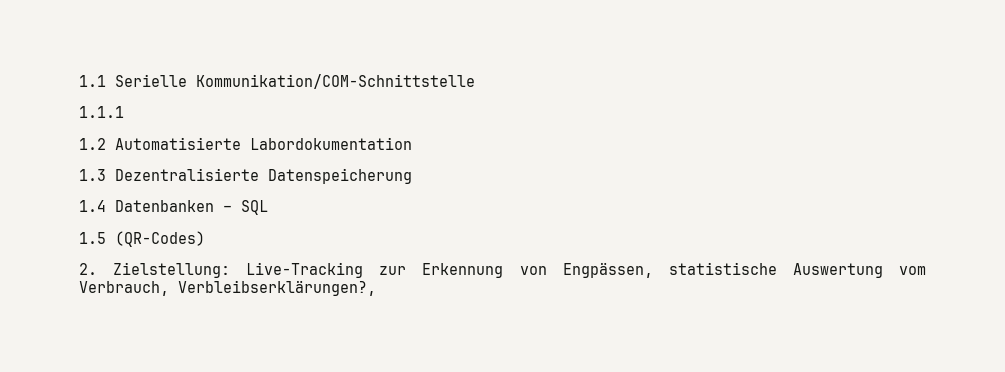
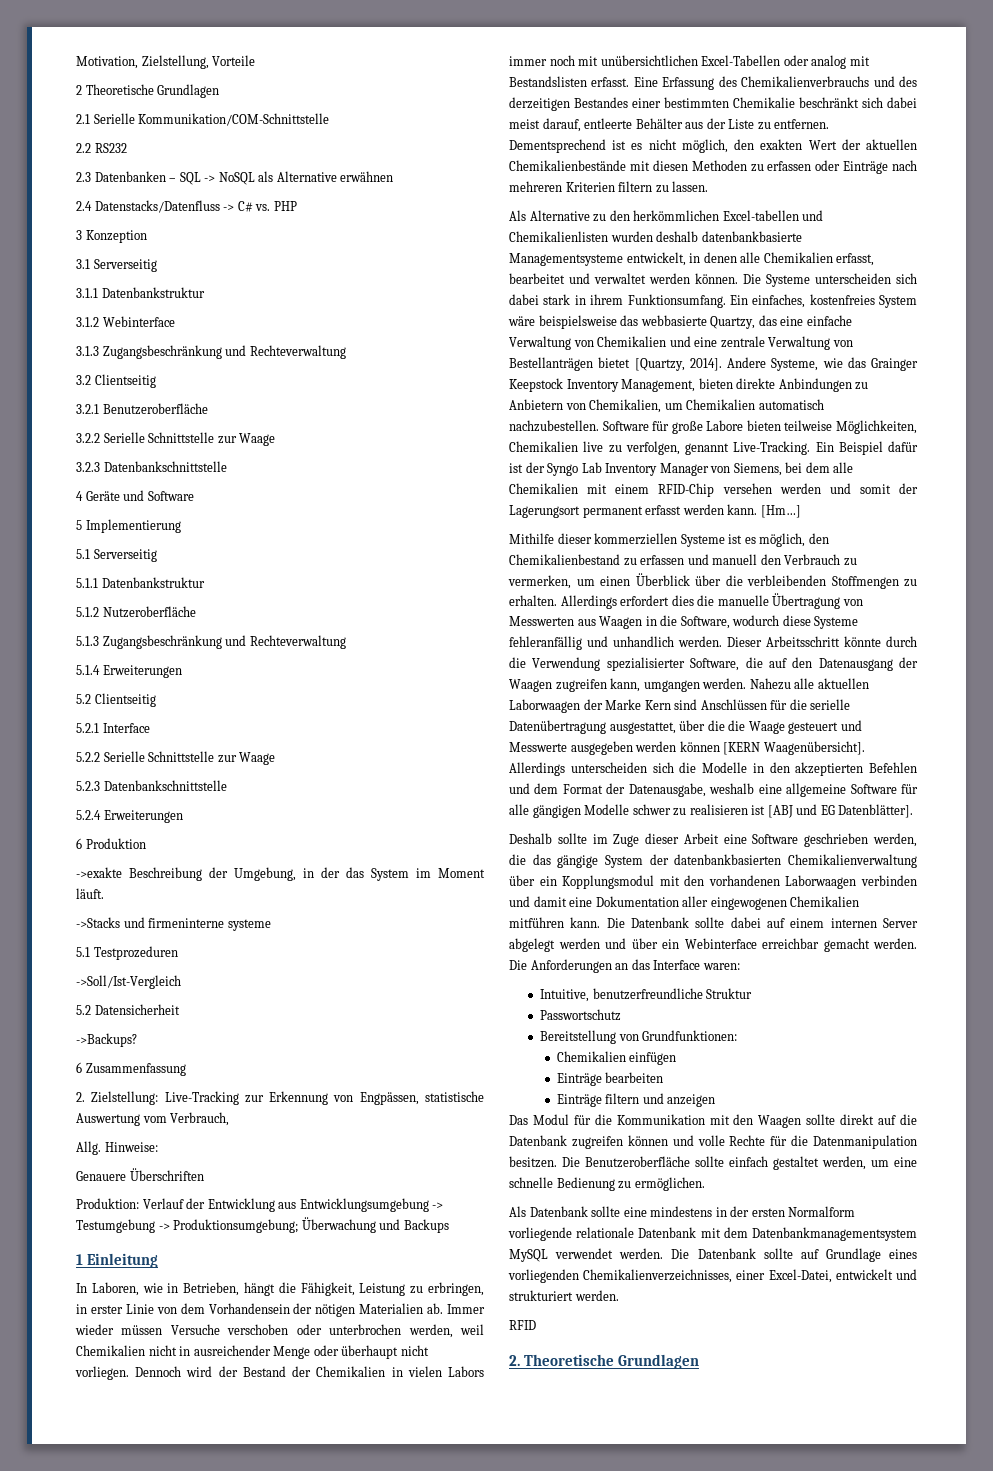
- 1.1 Serielle Kommunikation/COM-Schnittstelle
- 1.1.1
- 1.2 Automatisierte Labordokumentation
- 1.3 Dezentralisierte Datenspeicherung
- 1.4 Datenbanken – SQL
- 1.5 (QR-Codes)
+ Motivation, Zielstellung, Vorteile
+ 2 Theoretische Grundlagen
+ 2.1 Serielle Kommunikation/COM-Schnittstelle
+ 2.2 RS232
+ 2.3 Datenbanken – SQL -> NoSQL als Alternative erwähnen
+ 2.4 Datenstacks/Datenfluss -> C# vs. PHP
+ 3 Konzeption
+ 3.1 Serverseitig
+ 3.1.1 Datenbankstruktur
+ 3.1.2 Webinterface
+ 3.1.3 Zugangsbeschränkung und Rechteverwaltung
+ 3.2 Clientseitig
+ 3.2.1 Benutzeroberfläche
+ 3.2.2 Serielle Schnittstelle zur Waage
+ 3.2.3 Datenbankschnittstelle
+ 4 Geräte und Software
+ 5 Implementierung
+ 5.1 Serverseitig
+ 5.1.1 Datenbankstruktur
+ 5.1.2 Nutzeroberfläche
+ 5.1.3 Zugangsbeschränkung und Rechteverwaltung
+ 5.1.4 Erweiterungen
+ 5.2 Clientseitig
+ 5.2.1 Interface
+ 5.2.2 Serielle Schnittstelle zur Waage
+ 5.2.3 Datenbankschnittstelle
+ 5.2.4 Erweiterungen
+ 6 Produktion
+ ->exakte Beschreibung der Umgebung, in der das System im Moment läuft.
+ ->Stacks und firmeninterne systeme
+ 5.1 Testprozeduren
+ ->Soll/Ist-Vergleich
+ 5.2 Datensicherheit
+ ->Backups?
+ 6 Zusammenfassung
- 2. Zielstellung: Live-Tracking zur Erkennung von Engpässen, statistische Auswertung vom Verbrauch, Verbleibserklärungen?,
+ 2. Zielstellung: Live-Tracking zur Erkennung von Engpässen, statistische Auswertung vom Verbrauch,
+ Allg. Hinweise:
+ Genauere Überschriften
+ Produktion: Verlauf der Entwicklung aus Entwicklungsumgebung -> Testumgebung -> Produktionsumgebung; Überwachung und Backups
+ 1 Einleitung
+ In Laboren, wie in Betrieben, hängt die Fähigkeit, Leistung zu erbringen, in erster Linie von dem Vorhandensein der nötigen Materialien ab. Immer wieder müssen Versuche verschoben oder unterbrochen werden, weil Chemikalien nicht in ausreichender Menge oder überhaupt nicht vorliegen. Dennoch wird der Bestand der Chemikalien in vielen Labors immer noch mit unübersichtlichen Excel-Tabellen oder analog mit Bestandslisten erfasst. Eine Erfassung des Chemikalienverbrauchs und des derzeitigen Bestandes einer bestimmten Chemikalie beschränkt sich dabei meist darauf, entleerte Behälter aus der Liste zu entfernen. Dementsprechend ist es nicht möglich, den exakten Wert der aktuellen Chemikalienbestände mit diesen Methoden zu erfassen oder Einträge nach mehreren Kriterien filtern zu lassen.
+ Als Alternative zu den herkömmlichen Excel-tabellen und Chemikalienlisten wurden deshalb datenbankbasierte Managementsysteme entwickelt, in denen alle Chemikalien erfasst, bearbeitet und verwaltet werden können. Die Systeme unterscheiden sich dabei stark in ihrem Funktionsumfang. Ein einfaches, kostenfreies System wäre beispielsweise das webbasierte Quartzy, das eine einfache Verwaltung von Chemikalien und eine zentrale Verwaltung von Bestellanträgen bietet [Quartzy, 2014]. Andere Systeme, wie das Grainger Keepstock Inventory Management, bieten direkte Anbindungen zu Anbietern von Chemikalien, um Chemikalien automatisch nachzubestellen. Software für große Labore bieten teilweise Möglichkeiten, Chemikalien live zu verfolgen, genannt Live-Tracking. Ein Beispiel dafür ist der Syngo Lab Inventory Manager von Siemens, bei dem alle Chemikalien mit einem RFID-Chip versehen werden und somit der Lagerungsort permanent erfasst werden kann. [Hm…]
+ Mithilfe dieser kommerziellen Systeme ist es möglich, den Chemikalienbestand zu erfassen und manuell den Verbrauch zu vermerken, um einen Überblick über die verbleibenden Stoffmengen zu erhalten. Allerdings erfordert dies die manuelle Übertragung von Messwerten aus Waagen in die Software, wodurch diese Systeme fehleranfällig und unhandlich werden. Dieser Arbeitsschritt könnte durch die Verwendung spezialisierter Software, die auf den Datenausgang der Waagen zugreifen kann, umgangen werden. Nahezu alle aktuellen Laborwaagen der Marke Kern sind Anschlüssen für die serielle Datenübertragung ausgestattet, über die die Waage gesteuert und Messwerte ausgegeben werden können [KERN Waagenübersicht]. Allerdings unterscheiden sich die Modelle in den akzeptierten Befehlen und dem Format der Datenausgabe, weshalb eine allgemeine Software für alle gängigen Modelle schwer zu realisieren ist [ABJ und EG Datenblätter].
+ Deshalb sollte im Zuge dieser Arbeit eine Software geschrieben werden, die das gängige System der datenbankbasierten Chemikalienverwaltung über ein Kopplungsmodul mit den vorhandenen Laborwaagen verbinden und damit eine Dokumentation aller eingewogenen Chemikalien mitführen kann. Die Datenbank sollte dabei auf einem internen Server abgelegt werden und über ein Webinterface erreichbar gemacht werden. Die Anforderungen an das Interface waren:
+ Intuitive, benutzerfreundliche Struktur
+ Passwortschutz
+ Bereitstellung von Grundfunktionen:
+ Chemikalien einfügen
+ Einträge bearbeiten
+ Einträge filtern und anzeigen
+ Das Modul für die Kommunikation mit den Waagen sollte direkt auf die Datenbank zugreifen können und volle Rechte für die Datenmanipulation besitzen. Die Benutzeroberfläche sollte einfach gestaltet werden, um eine schnelle Bedienung zu ermöglichen.
+ Als Datenbank sollte eine mindestens in der ersten Normalform vorliegende relationale Datenbank mit dem Datenbankmanagementsystem MySQL verwendet werden. Die Datenbank sollte auf Grundlage eines vorliegenden Chemikalienverzeichnisses, einer Excel-Datei, entwickelt und strukturiert werden.
+ RFID
+ 2. Theoretische Grundlagen

